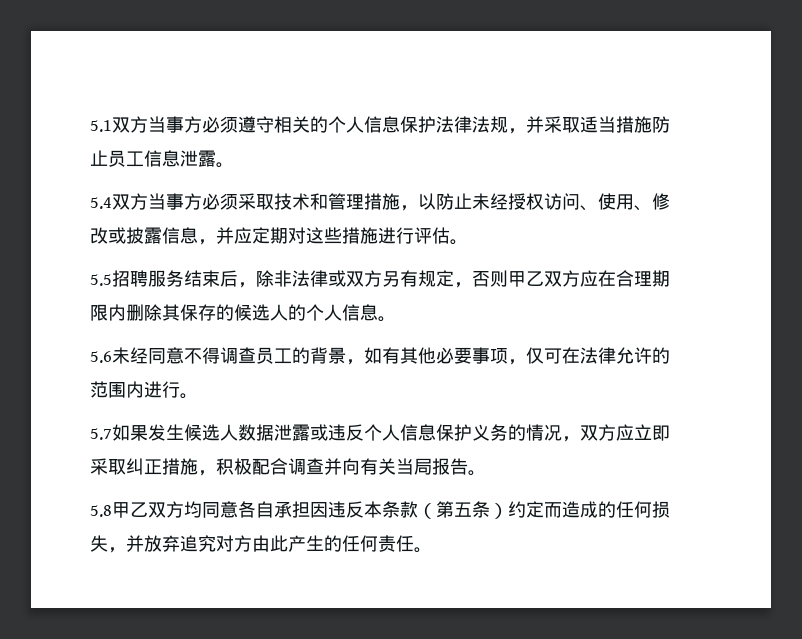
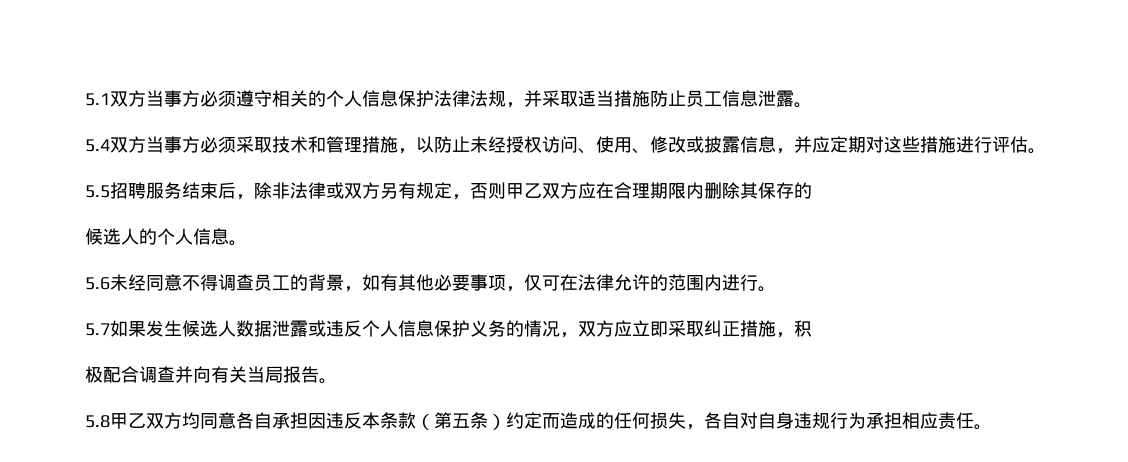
- 5.5招聘服务结束后，除非法律或双方另有规定，否则甲乙双方应在合理期限内删除其保存的候选人的个人信息。
+ 5.5招聘服务结束后，除非法律或双方另有规定，否则甲乙双方应在合理期限内删除其保存的
+ 候选人的个人信息。
- 5.7如果发生候选人数据泄露或违反个人信息保护义务的情况，双方应立即采取纠正措施，积极配合调查并向有关当局报告。
+ 5.7如果发生候选人数据泄露或违反个人信息保护义务的情况，双方应立即采取纠正措施，积
+ 极配合调查并向有关当局报告。
- 5.8甲乙双方均同意各自承担因违反本条款（第五条）约定而造成的任何损失，并放弃追究对方由此产生的任何责任。
+ 5.8甲乙双方均同意各自承担因违反本条款（第五条）约定而造成的任何损失，各自对自身违规行为承担相应责任。

